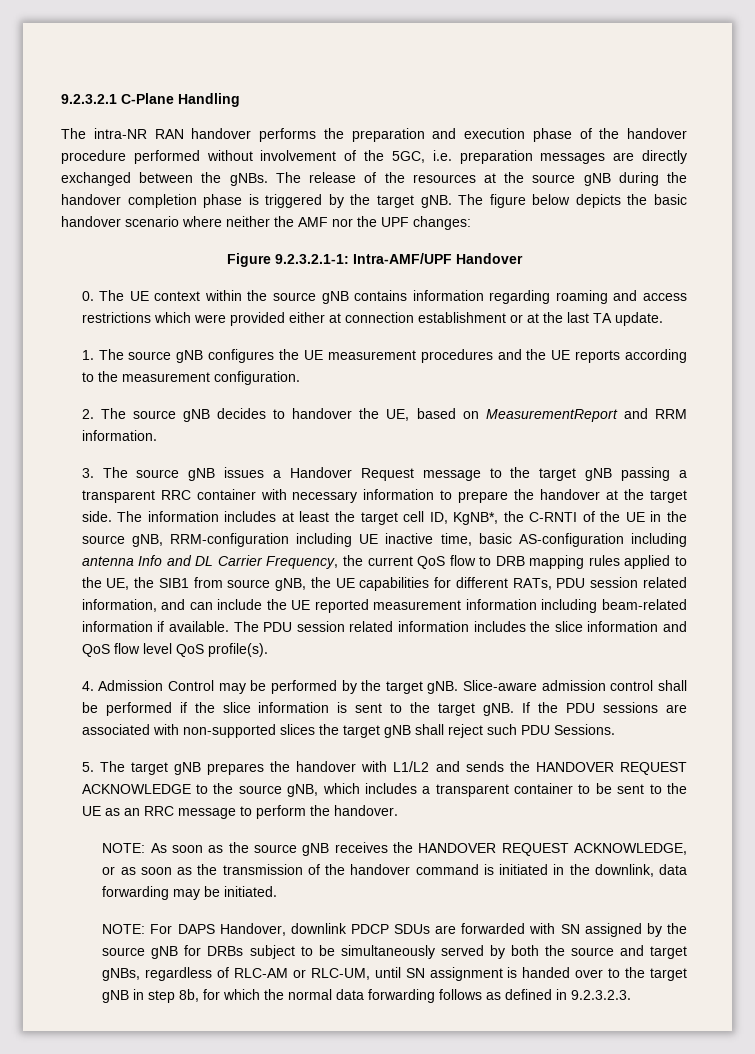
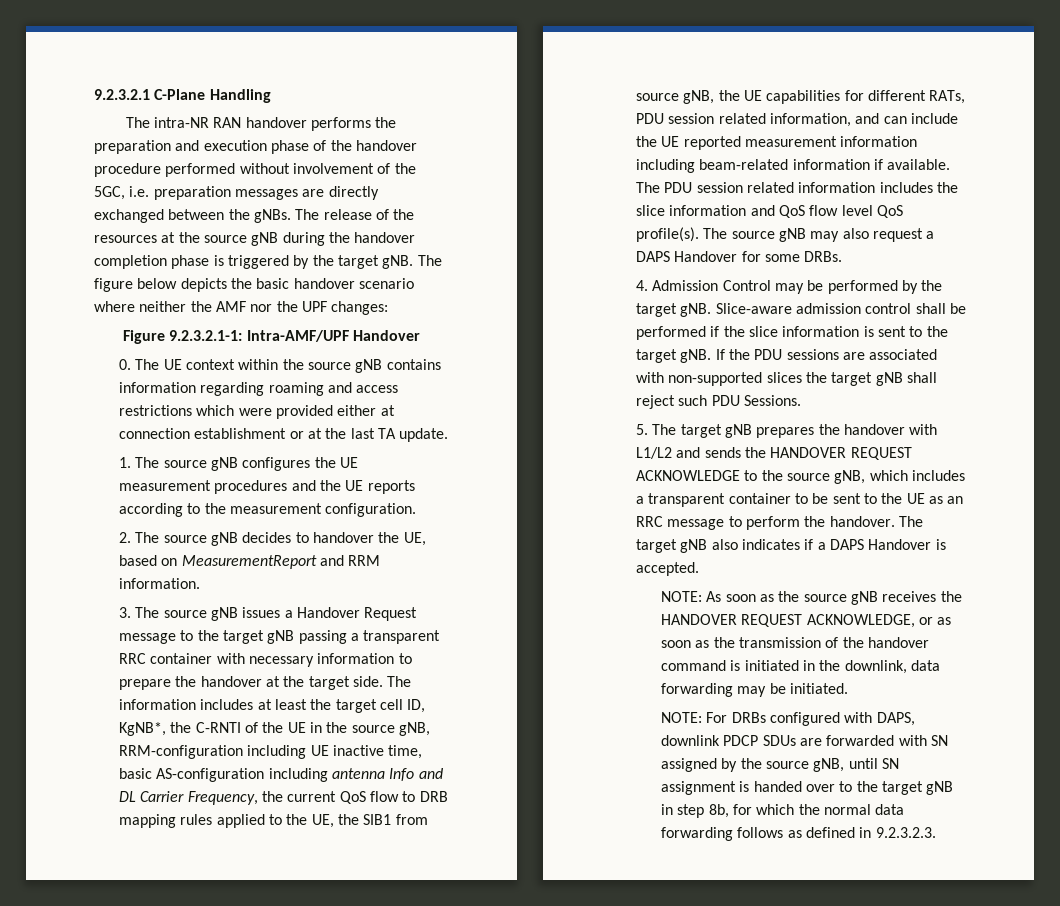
+ The source gNB may also request a DAPS Handover for some DRBs.
+ The target gNB also indicates if a DAPS Handover is accepted.
- NOTE: For DAPS Handover, downlink PDCP SDUs are forwarded with SN assigned by the source gNB for DRBs subject to be simultaneously served by both the source and target gNBs, regardless of RLC-AM or RLC-UM, until SN assignment is handed over to the target gNB in step 8b, for which the normal data forwarding follows as defined in 9.2.3.2.3.
+ NOTE: For DRBs configured with DAPS, downlink PDCP SDUs are forwarded with SN assigned by the source gNB, until SN assignment is handed over to the target gNB in step 8b, for which the normal data forwarding follows as defined in 9.2.3.2.3.

